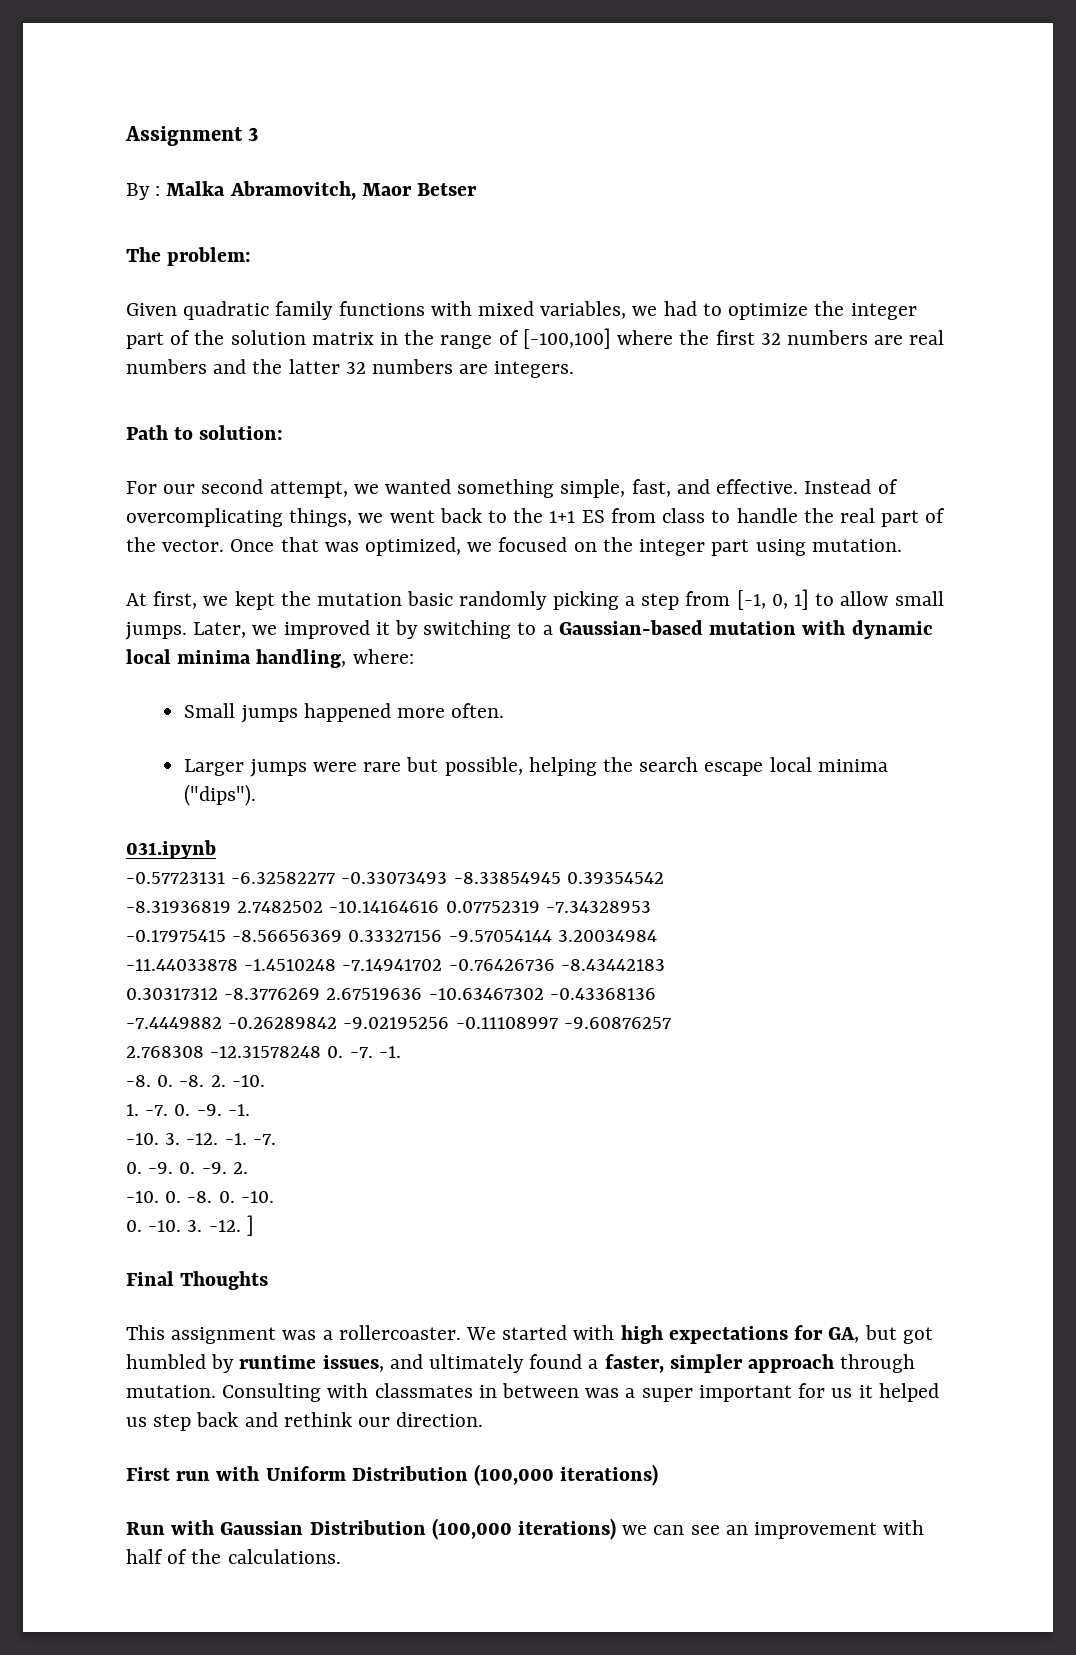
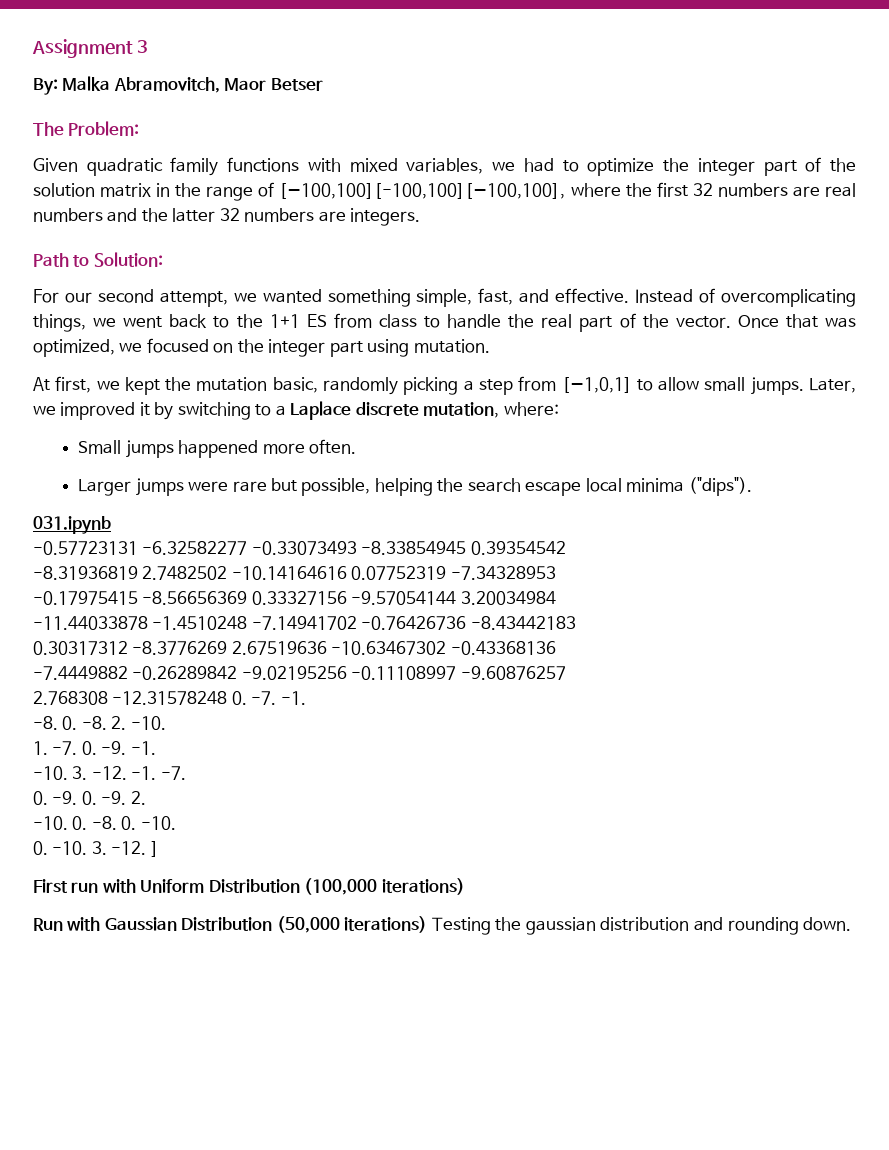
- By : Malka Abramovitch, Maor Betser
+ By: Malka Abramovitch, Maor Betser
- The problem:
+ The Problem:
- Given quadratic family functions with mixed variables, we had to optimize the integer part of the solution matrix in the range of [-100,100] where the first 32 numbers are real numbers and the latter 32 numbers are integers.
+ Given quadratic family functions with mixed variables, we had to optimize the integer part of the solution matrix in the range of [−100,100][-100,100][−100,100], where the first 32 numbers are real numbers and the latter 32 numbers are integers.
- Path to solution:
+ Path to Solution:
- At first, we kept the mutation basic randomly picking a step from [-1, 0, 1] to allow small jumps.
+ At first, we kept the mutation basic, randomly picking a step from [−1,0,1] to allow small jumps.
- Later, we improved it by switching to a Gaussian-based mutation with dynamic local minima handling, where:
+ Later, we improved it by switching to a Laplace discrete mutation, where:
- Final Thoughts
- This assignment was a rollercoaster. We started with high expectations for GA, but got humbled by runtime issues, and ultimately found a faster, simpler approach through mutation. Consulting with classmates in between was a super important for us it helped us step back and rethink our direction.
- Run with Gaussian Distribution (100,000 iterations) we can see an improvement with half of the calculations.
+ Run with Gaussian Distribution (50,000 iterations) Testing the gaussian distribution and rounding down.

